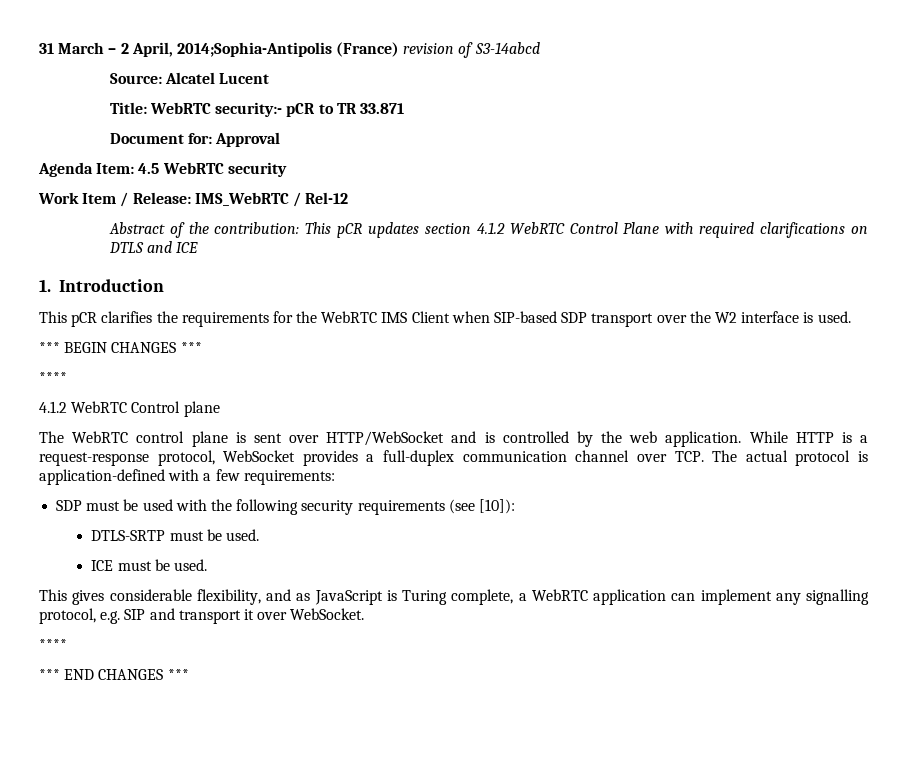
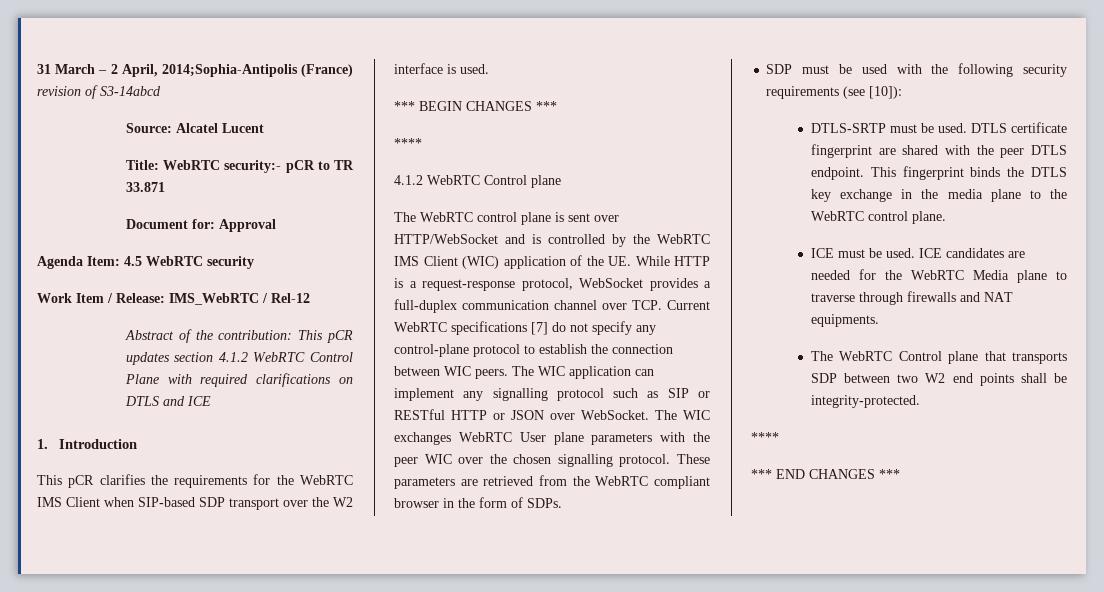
- The WebRTC control plane is sent over HTTP/WebSocket and is controlled by the web application. While HTTP is a request-response protocol, WebSocket provides a full-duplex communication channel over TCP. The actual protocol is application-defined with a few requirements:
+ The WebRTC control plane is sent over HTTP/WebSocket and is controlled by the WebRTC IMS Client (WIC) application of the UE. While HTTP is a request-response protocol, WebSocket provides a full-duplex communication channel over TCP. Current WebRTC specifications [7] do not specify any control-plane protocol to establish the connection between WIC peers. The WIC application can implement any signalling protocol such as SIP or RESTful HTTP or JSON over WebSocket. The WIC exchanges WebRTC User plane parameters with the peer WIC over the chosen signalling protocol. These parameters are retrieved from the WebRTC compliant browser in the form of SDPs.
- DTLS-SRTP must be used.
- ICE must be used.
- This gives considerable flexibility, and as JavaScript is Turing complete, a WebRTC application can implement any signalling protocol, e.g. SIP and transport it over WebSocket.
+ DTLS-SRTP must be used. DTLS certificate fingerprint are shared with the peer DTLS endpoint. This fingerprint binds the DTLS key exchange in the media plane to the WebRTC control plane.
+ ICE must be used. ICE candidates are needed for the WebRTC Media plane to traverse through firewalls and NAT equipments.
+ The WebRTC Control plane that transports SDP between two W2 end points shall be integrity-protected.

